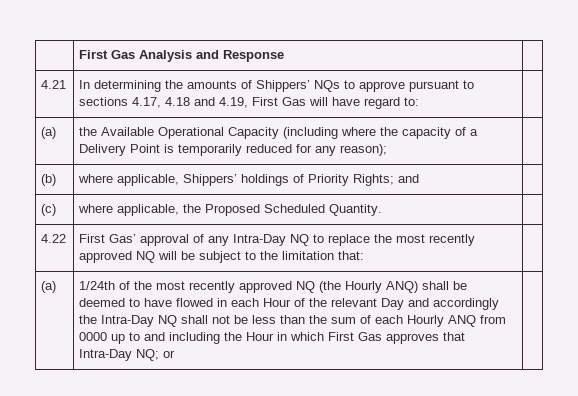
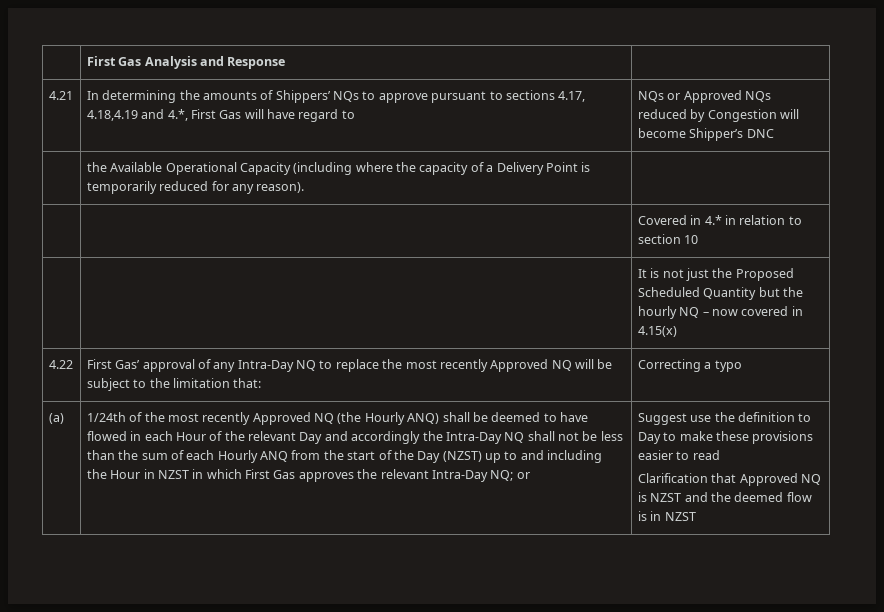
- 4.21 | In determining the amounts of Shippers’ NQs to approve pursuant to sections 4.17, 4.18 and 4.19, First Gas will have regard to: |
- (a) | the Available Operational Capacity (including where the capacity of a Delivery Point is temporarily reduced for any reason); |
- (b) | where applicable, Shippers’ holdings of Priority Rights; and |
- (c) | where applicable, the Proposed Scheduled Quantity. |
+ 4.21 | In determining the amounts of Shippers’ NQs to approve pursuant to sections 4.17, 4.18,4.19 and 4.*, First Gas will have regard to | NQs or Approved NQs reduced by Congestion will become Shipper’s DNC
+ | the Available Operational Capacity (including where the capacity of a Delivery Point is temporarily reduced for any reason). |
+ | | Covered in 4.* in relation to section 10
+ | | It is not just the Proposed Scheduled Quantity but the hourly NQ – now covered in 4.15(x)
- 4.22 | First Gas’ approval of any Intra-Day NQ to replace the most recently approved NQ will be subject to the limitation that: |
+ 4.22 | First Gas’ approval of any Intra-Day NQ to replace the most recently Approved NQ will be subject to the limitation that: | Correcting a typo
- 1/24th of the most recently approved NQ (the Hourly ANQ) shall be deemed to have flowed in each Hour of the relevant Day and accordingly the Intra-Day NQ shall not be less than the sum of each Hourly ANQ from 0000 up to and including the Hour in which First Gas approves that Intra-Day NQ; or
+ 1/24th of the most recently Approved NQ (the Hourly ANQ) shall be deemed to have flowed in each Hour of the relevant Day and accordingly the Intra-Day NQ shall not be less than the sum of each Hourly ANQ from the start of the Day (NZST) up to and including the Hour in NZST in which First Gas approves the relevant Intra-Day NQ; or
+ Suggest use the definition to Day to make these provisions easier to read
+ Clarification that Approved NQ is NZST and the deemed flow is in NZST

